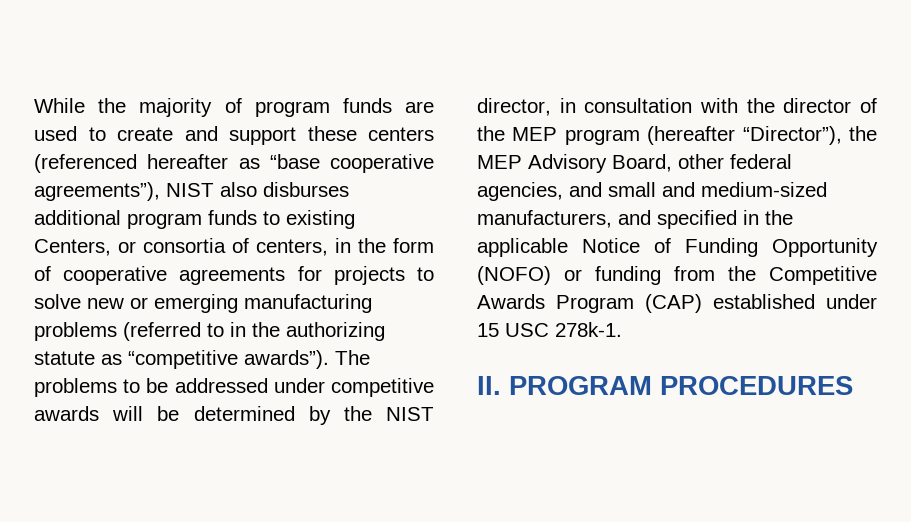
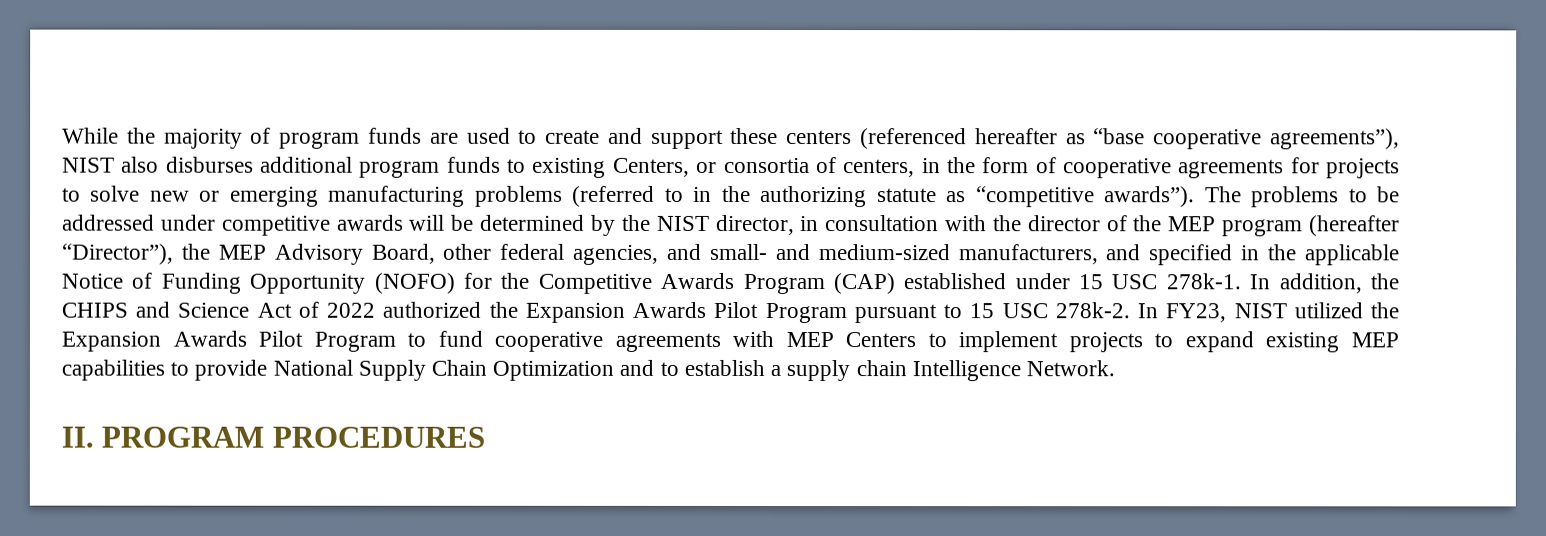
- The problems to be addressed under competitive awards will be determined by the NIST director, in consultation with the director of the MEP program (hereafter “Director”), the MEP Advisory Board, other federal agencies, and small and medium-sized manufacturers, and specified in the applicable Notice of Funding Opportunity (NOFO) or funding from the Competitive Awards Program (CAP) established under 15 USC 278k-1.
+ The problems to be addressed under competitive awards will be determined by the NIST director, in consultation with the director of the MEP program (hereafter “Director”), the MEP Advisory Board, other federal agencies, and small- and medium-sized manufacturers, and specified in the applicable Notice of Funding Opportunity (NOFO) for the Competitive Awards Program (CAP) established under 15 USC 278k-1. In addition, the CHIPS and Science Act of 2022 authorized the Expansion Awards Pilot Program pursuant to 15 USC 278k-2. In FY23, NIST utilized the Expansion Awards Pilot Program to fund cooperative agreements with MEP Centers to implement projects to expand existing MEP capabilities to provide National Supply Chain Optimization and to establish a supply chain Intelligence Network.

